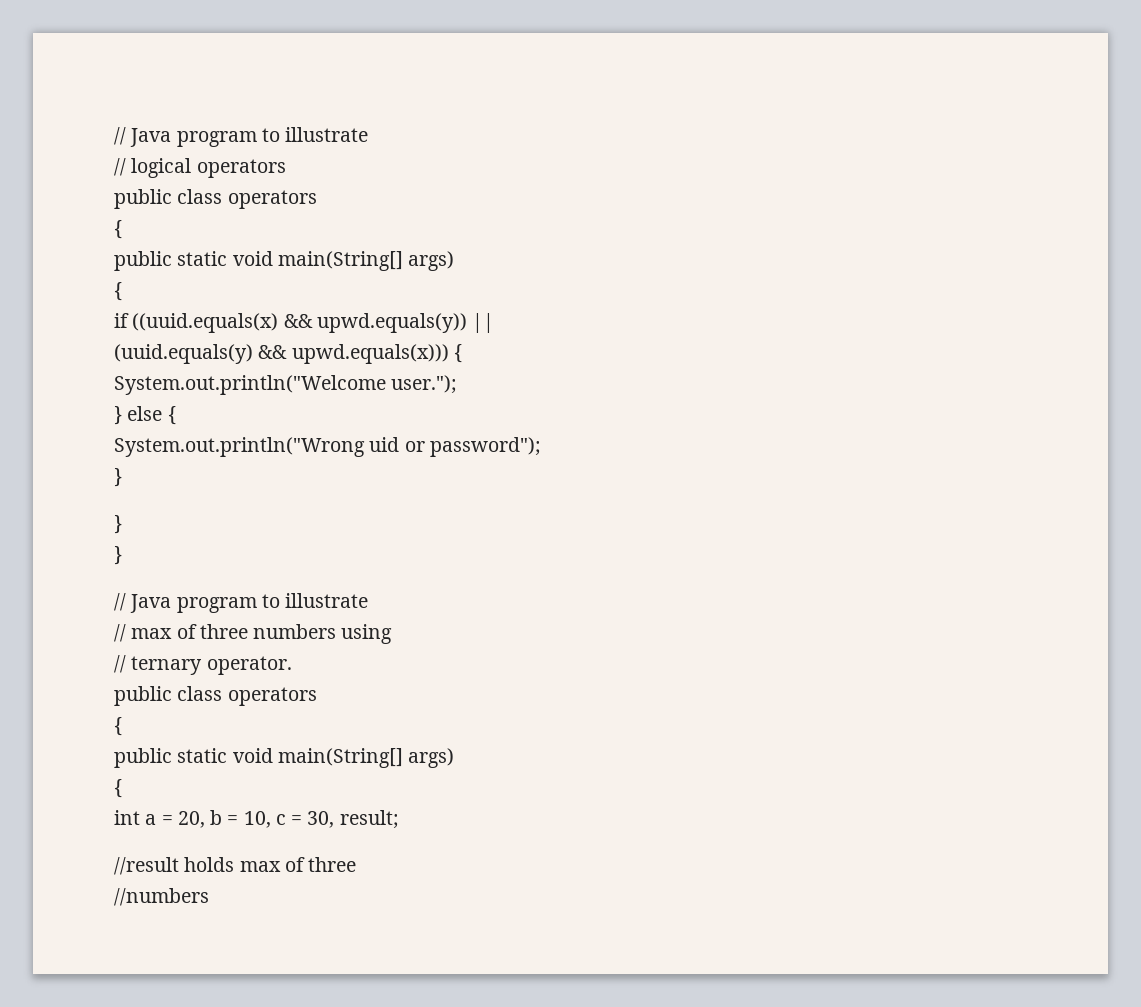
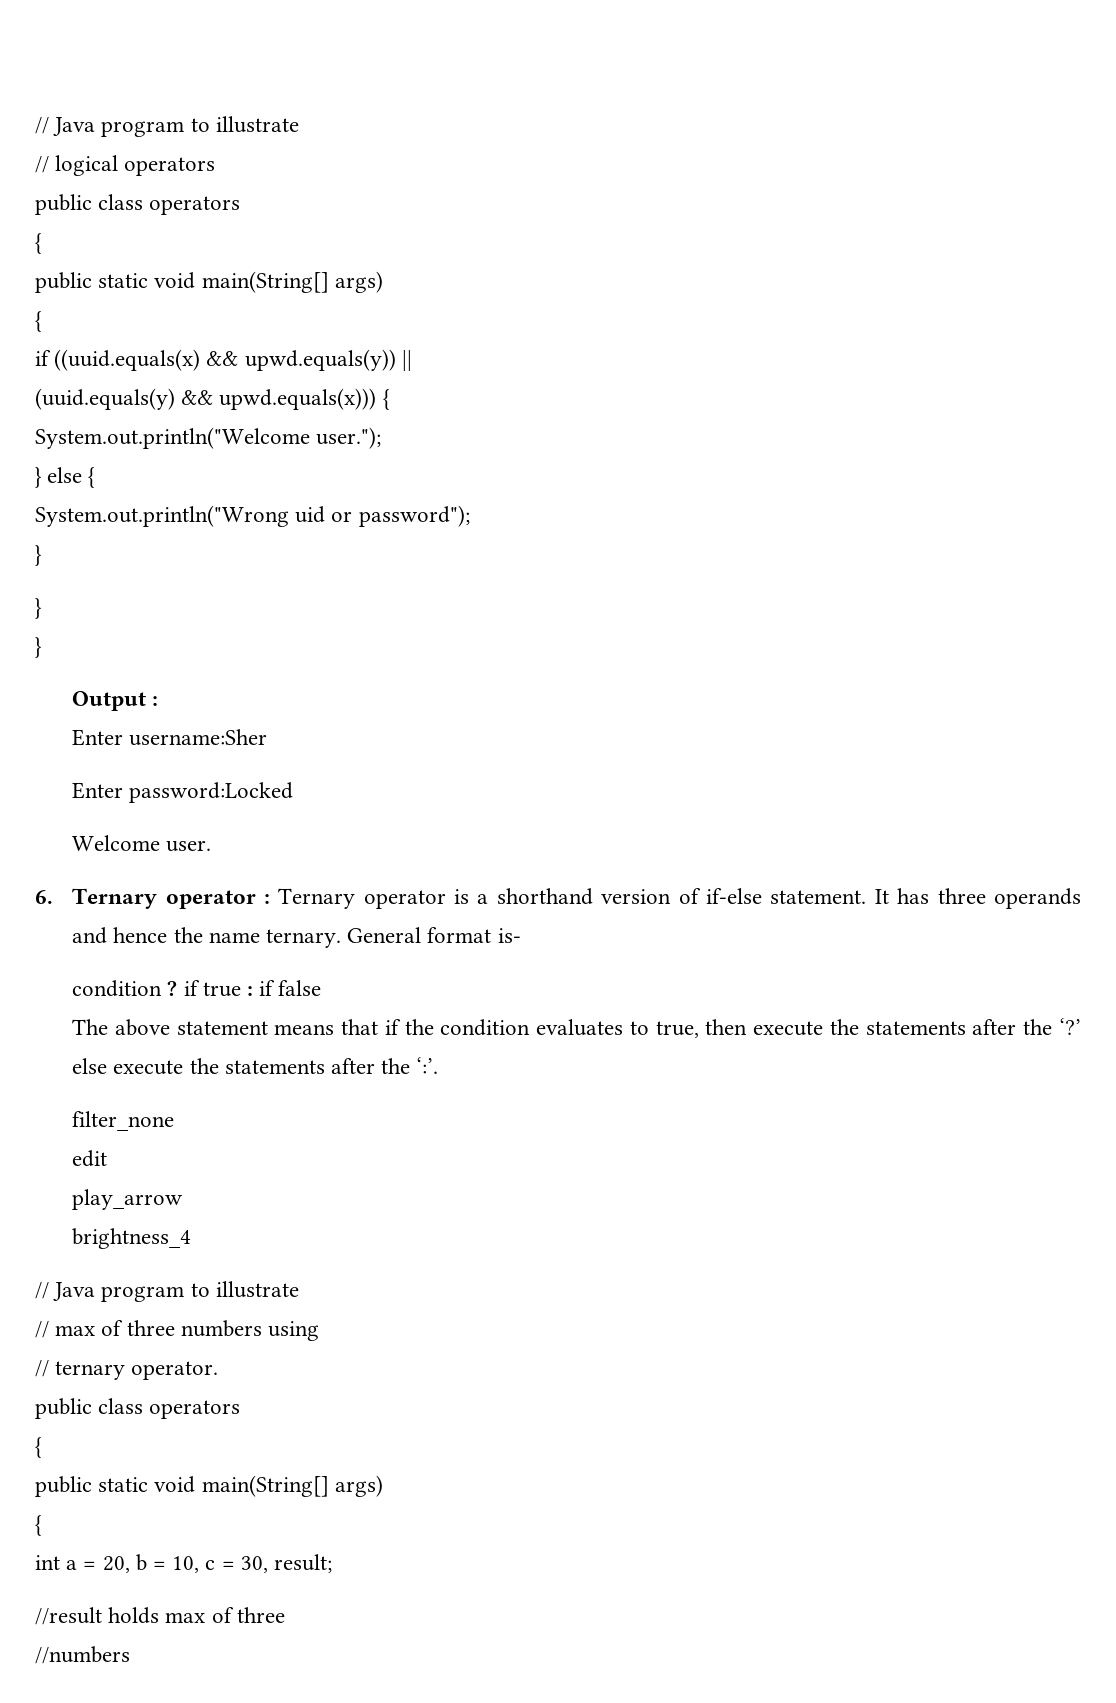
+ Output :
+ Enter username:Sher
+ Enter password:Locked
+ Welcome user.
+ 6. Ternary operator : Ternary operator is a shorthand version of if-else statement. It has three operands and hence the name ternary. General format is-
+ condition ? if true : if false
+ The above statement means that if the condition evaluates to true, then execute the statements after the ‘?’ else execute the statements after the ‘:’.
+ filter_none
+ edit
+ play_arrow
+ brightness_4

